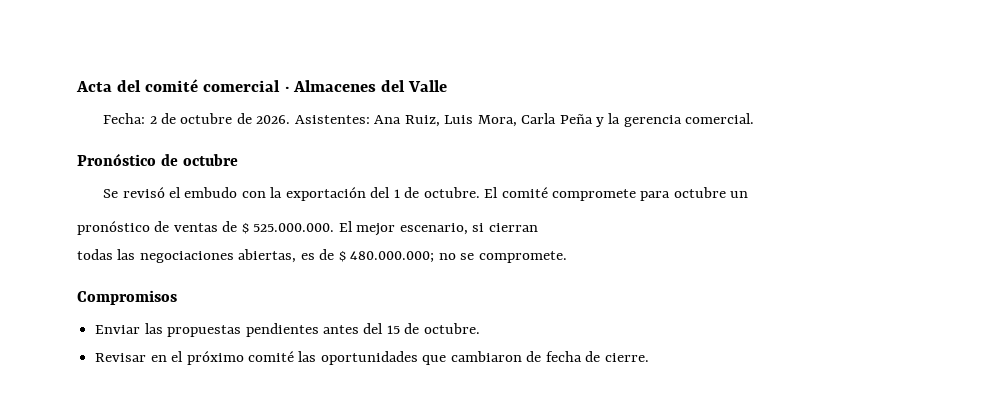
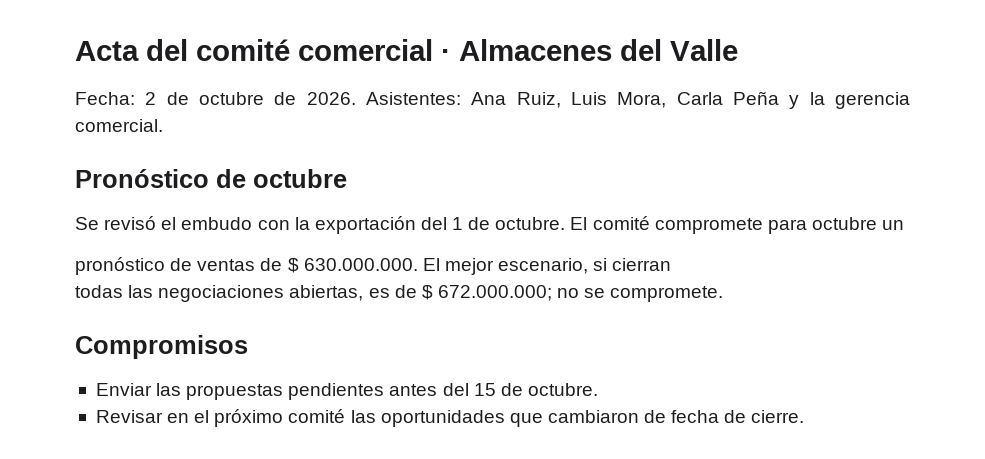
- pronóstico de ventas de $ 525.000.000. El mejor escenario, si cierran
+ pronóstico de ventas de $ 630.000.000. El mejor escenario, si cierran
- todas las negociaciones abiertas, es de $ 480.000.000; no se compromete.
+ todas las negociaciones abiertas, es de $ 672.000.000; no se compromete.

